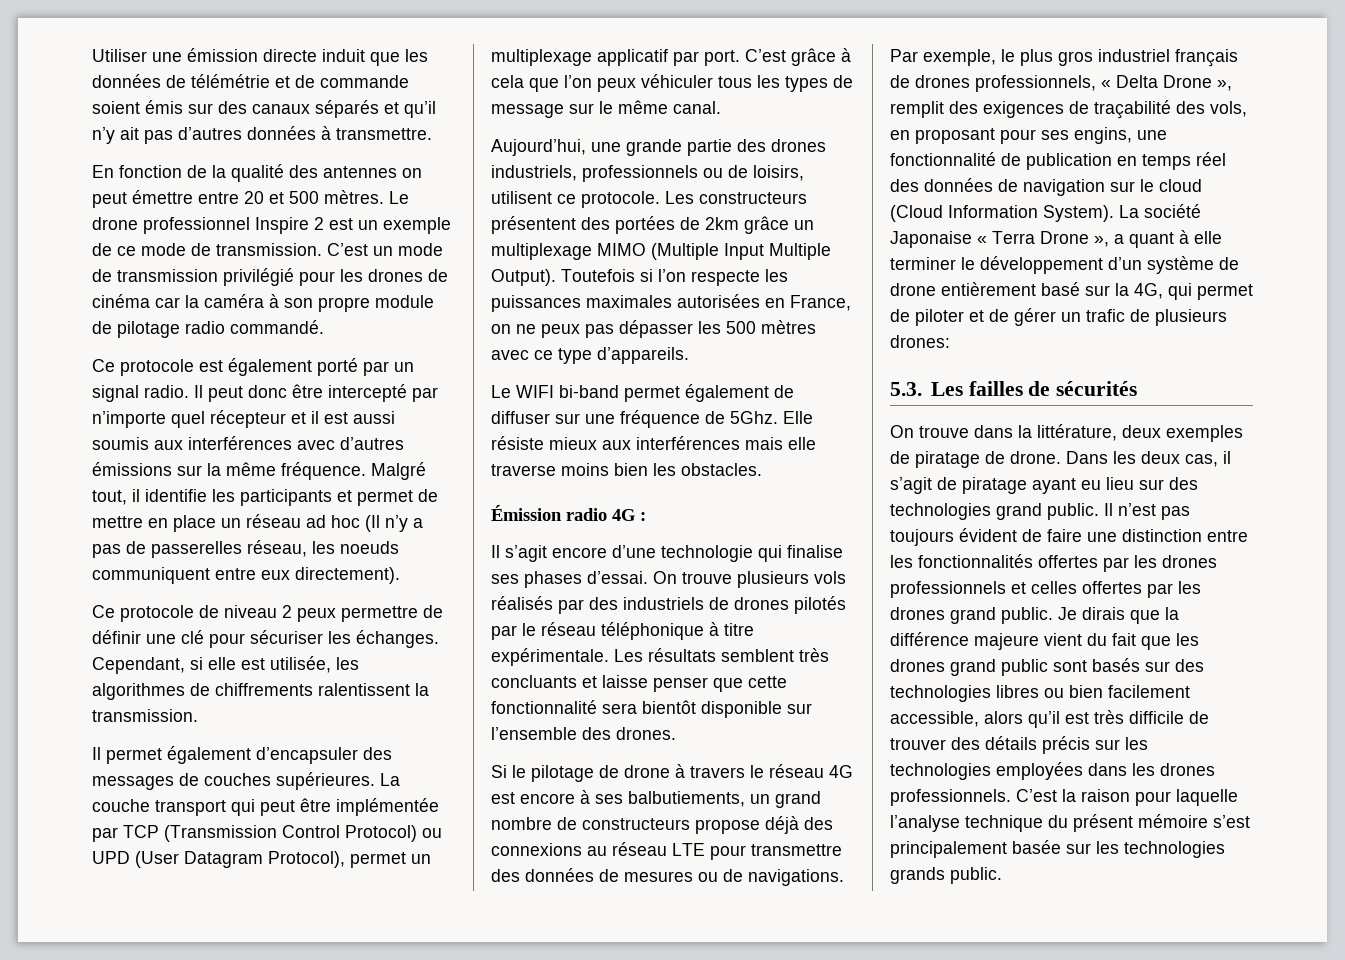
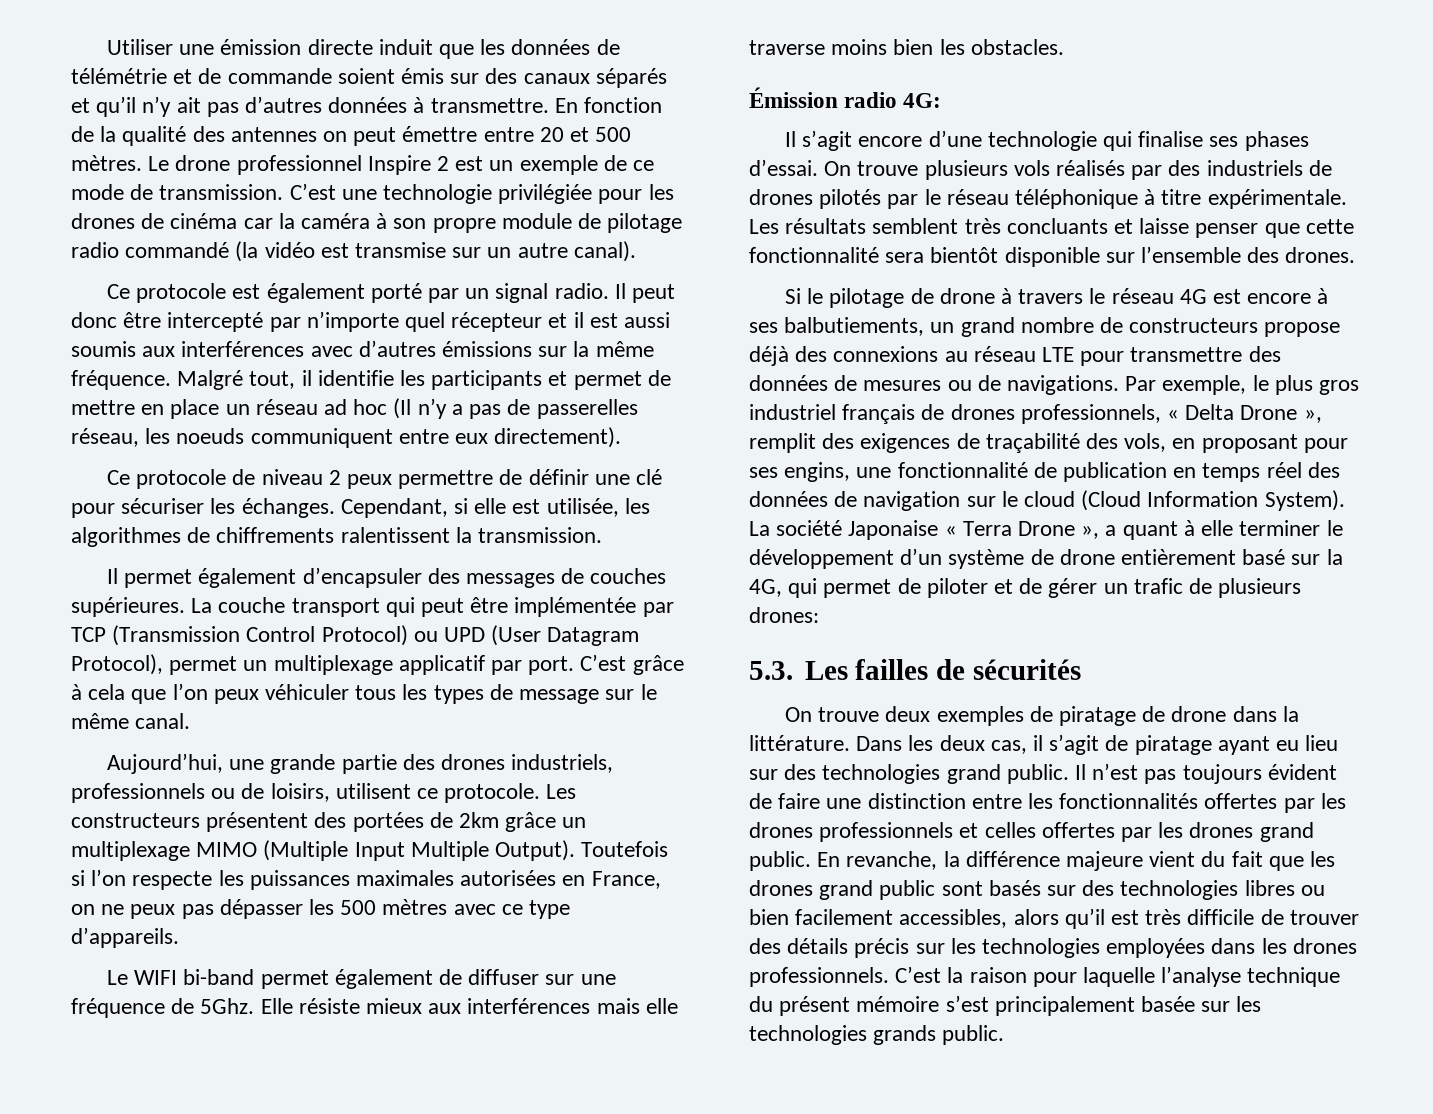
- Utiliser une émission directe induit que les données de télémétrie et de commande soient émis sur des canaux séparés et qu’il n’y ait pas d’autres données à transmettre.
- En fonction de la qualité des antennes on peut émettre entre 20 et 500 mètres.
+ Utiliser une émission directe induit que les données de télémétrie et de commande soient émis sur des canaux séparés et qu’il n’y ait pas d’autres données à transmettre. En fonction de la qualité des antennes on peut émettre entre 20 et 500 mètres.
- C’est un mode de transmission privilégié pour les drones de cinéma car la caméra à son propre module de pilotage radio commandé.
+ C’est une technologie privilégiée pour les drones de cinéma car la caméra à son propre module de pilotage radio commandé (la vidéo est transmise sur un autre canal).
- Émission radio 4G :
+ Émission radio 4G:
- On trouve dans la littérature, deux exemples de piratage de drone.
+ On trouve deux exemples de piratage de drone dans la littérature.
- Je dirais que la différence majeure vient du fait que les drones grand public sont basés sur des technologies libres ou bien facilement accessible, alors qu’il est très difficile de trouver des détails précis sur les technologies employées dans les drones professionnels.
+ En revanche, la différence majeure vient du fait que les drones grand public sont basés sur des technologies libres ou bien facilement accessibles, alors qu’il est très difficile de trouver des détails précis sur les technologies employées dans les drones professionnels.

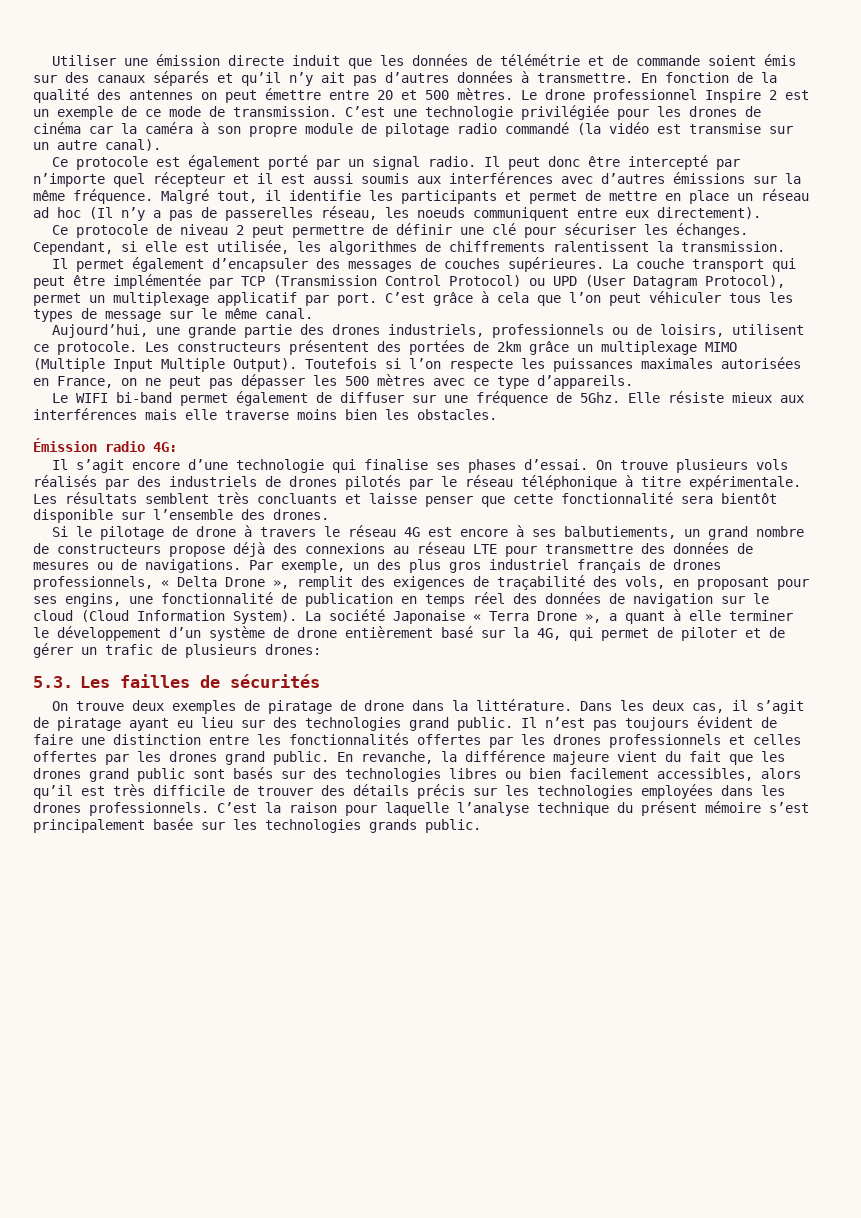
- Ce protocole de niveau 2 peux permettre de définir une clé pour sécuriser les échanges.
+ Ce protocole de niveau 2 peut permettre de définir une clé pour sécuriser les échanges.
- C’est grâce à cela que l’on peux véhiculer tous les types de message sur le même canal.
+ C’est grâce à cela que l’on peut véhiculer tous les types de message sur le même canal.
- Toutefois si l’on respecte les puissances maximales autorisées en France, on ne peux pas dépasser les 500 mètres avec ce type d’appareils.
+ Toutefois si l’on respecte les puissances maximales autorisées en France, on ne peut pas dépasser les 500 mètres avec ce type d’appareils.
- Par exemple, le plus gros industriel français de drones professionnels, « Delta Drone », remplit des exigences de traçabilité des vols, en proposant pour ses engins, une fonctionnalité de publication en temps réel des données de navigation sur le cloud (Cloud Information System).
+ Par exemple, un des plus gros industriel français de drones professionnels, « Delta Drone », remplit des exigences de traçabilité des vols, en proposant pour ses engins, une fonctionnalité de publication en temps réel des données de navigation sur le cloud (Cloud Information System).

